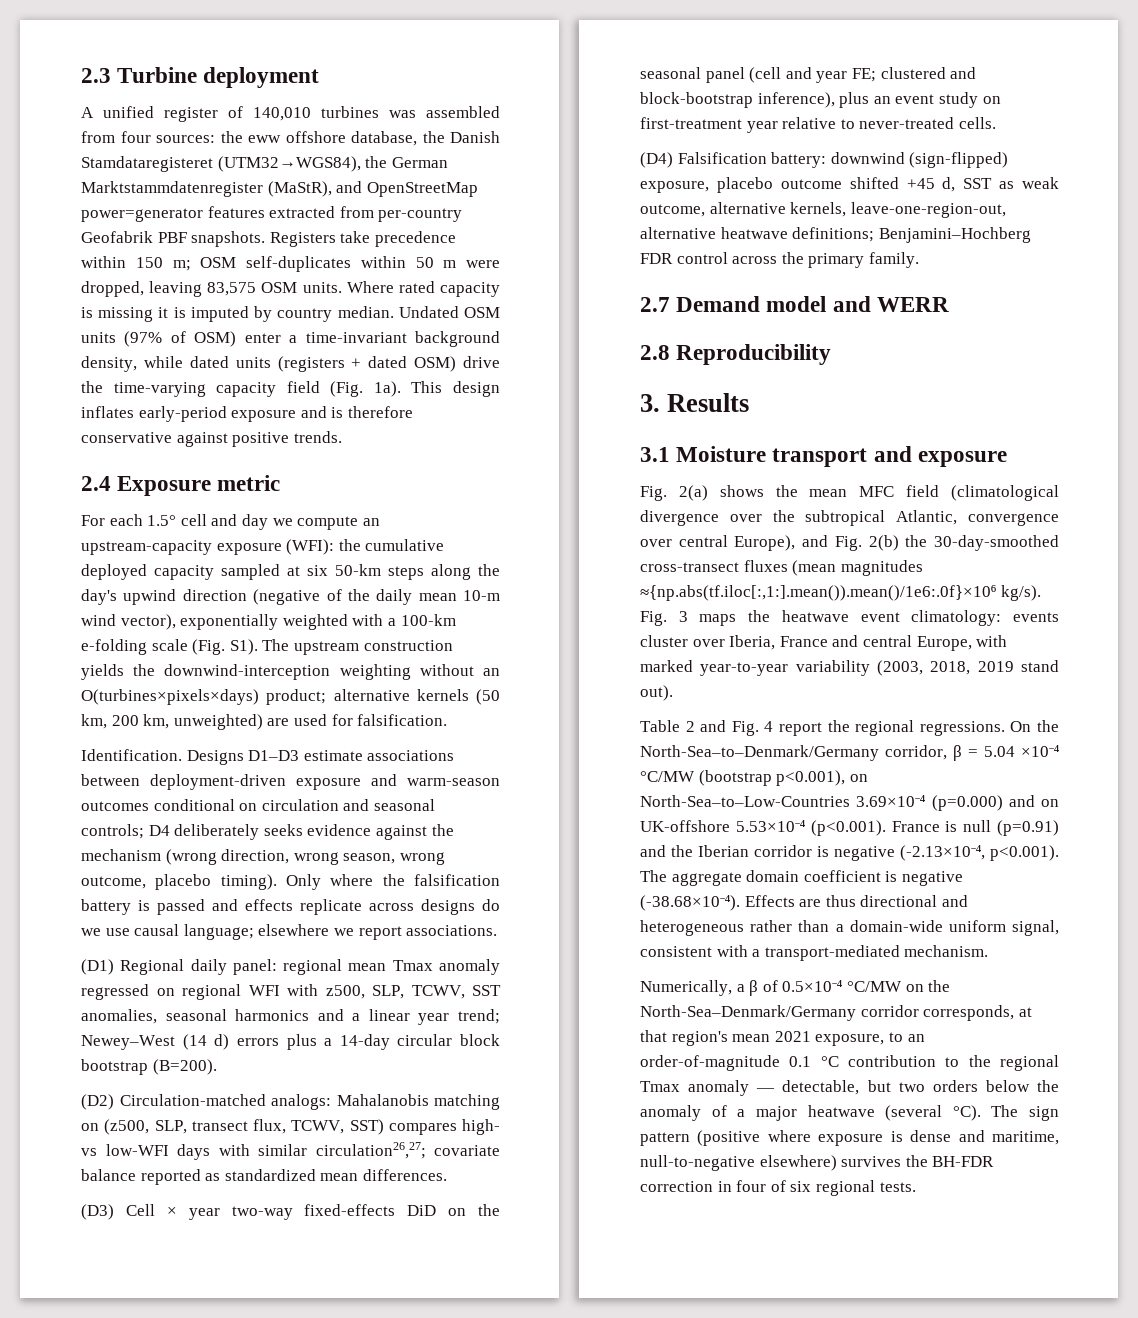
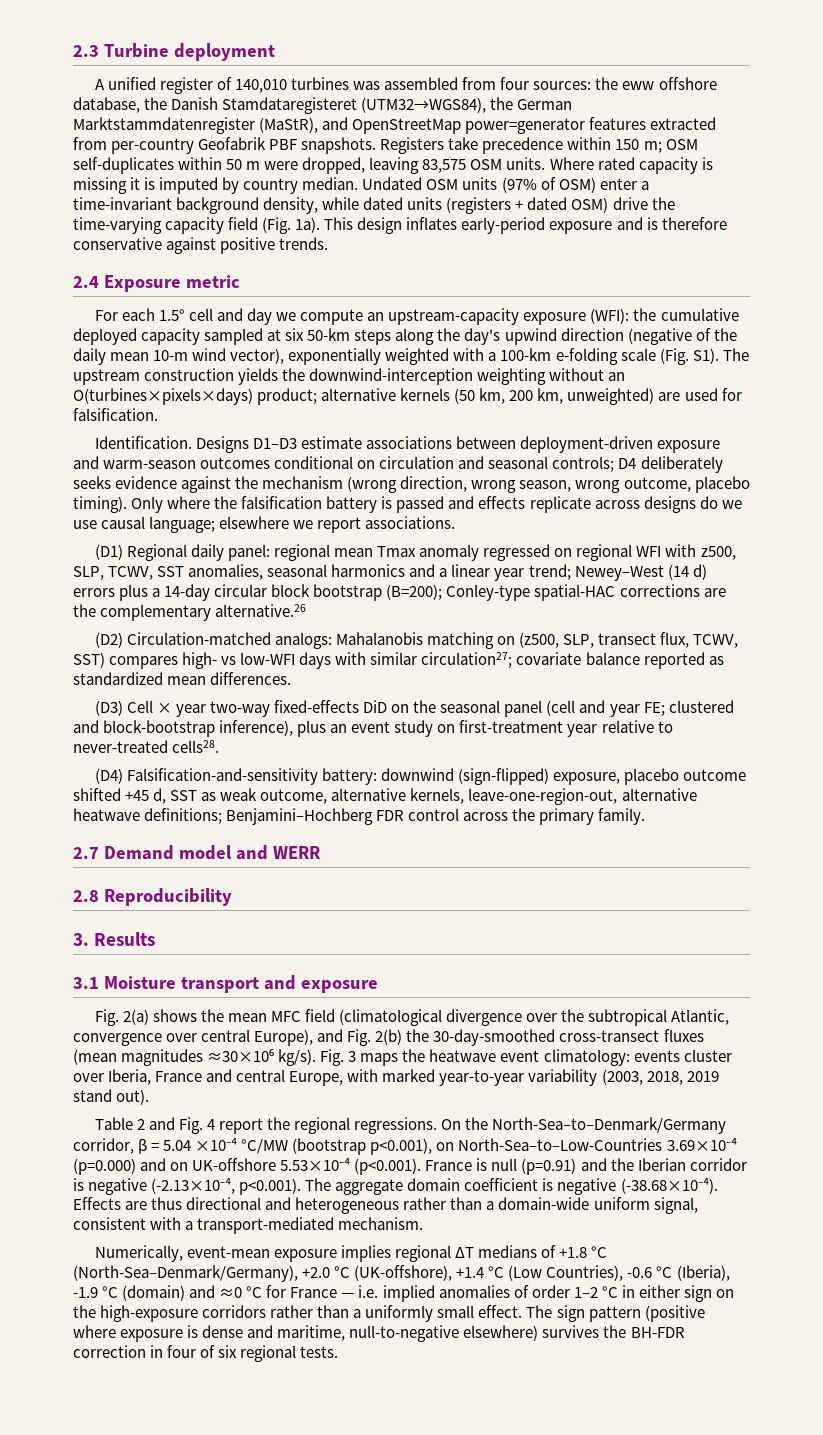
- (D1) Regional daily panel: regional mean Tmax anomaly regressed on regional WFI with z500, SLP, TCWV, SST anomalies, seasonal harmonics and a linear year trend; Newey–West (14 d) errors plus a 14-day circular block bootstrap (B=200).
+ (D1) Regional daily panel: regional mean Tmax anomaly regressed on regional WFI with z500, SLP, TCWV, SST anomalies, seasonal harmonics and a linear year trend; Newey–West (14 d) errors plus a 14-day circular block bootstrap (B=200); Conley-type spatial-HAC corrections are the complementary alternative.26
- (D2) Circulation-matched analogs: Mahalanobis matching on (z500, SLP, transect flux, TCWV, SST) compares high- vs low-WFI days with similar circulation26,27; covariate balance reported as standardized mean differences.
+ (D2) Circulation-matched analogs: Mahalanobis matching on (z500, SLP, transect flux, TCWV, SST) compares high- vs low-WFI days with similar circulation27; covariate balance reported as standardized mean differences.
- (D3) Cell × year two-way fixed-effects DiD on the seasonal panel (cell and year FE; clustered and block-bootstrap inference), plus an event study on first-treatment year relative to never-treated cells.
+ (D3) Cell × year two-way fixed-effects DiD on the seasonal panel (cell and year FE; clustered and block-bootstrap inference), plus an event study on first-treatment year relative to never-treated cells28.
- (D4) Falsification battery: downwind (sign-flipped) exposure, placebo outcome shifted +45 d, SST as weak outcome, alternative kernels, leave-one-region-out, alternative heatwave definitions; Benjamini–Hochberg FDR control across the primary family.
+ (D4) Falsification-and-sensitivity battery: downwind (sign-flipped) exposure, placebo outcome shifted +45 d, SST as weak outcome, alternative kernels, leave-one-region-out, alternative heatwave definitions; Benjamini–Hochberg FDR control across the primary family.
- Fig. 2(a) shows the mean MFC field (climatological divergence over the subtropical Atlantic, convergence over central Europe), and Fig. 2(b) the 30-day-smoothed cross-transect fluxes (mean magnitudes ≈{np.abs(tf.iloc[:,1:].mean()).mean()/1e6:.0f}×10⁶ kg/s).
+ Fig. 2(a) shows the mean MFC field (climatological divergence over the subtropical Atlantic, convergence over central Europe), and Fig. 2(b) the 30-day-smoothed cross-transect fluxes (mean magnitudes ≈30×10⁶ kg/s).
- Numerically, a β of 0.5×10⁻⁴ °C/MW on the North-Sea–Denmark/Germany corridor corresponds, at that region's mean 2021 exposure, to an order-of-magnitude 0.1 °C contribution to the regional Tmax anomaly — detectable, but two orders below the anomaly of a major heatwave (several °C).
+ Numerically, event-mean exposure implies regional ΔT medians of +1.8 °C (North-Sea–Denmark/Germany), +2.0 °C (UK-offshore), +1.4 °C (Low Countries), -0.6 °C (Iberia), -1.9 °C (domain) and ≈0 °C for France — i.e. implied anomalies of order 1–2 °C in either sign on the high-exposure corridors rather than a uniformly small effect.

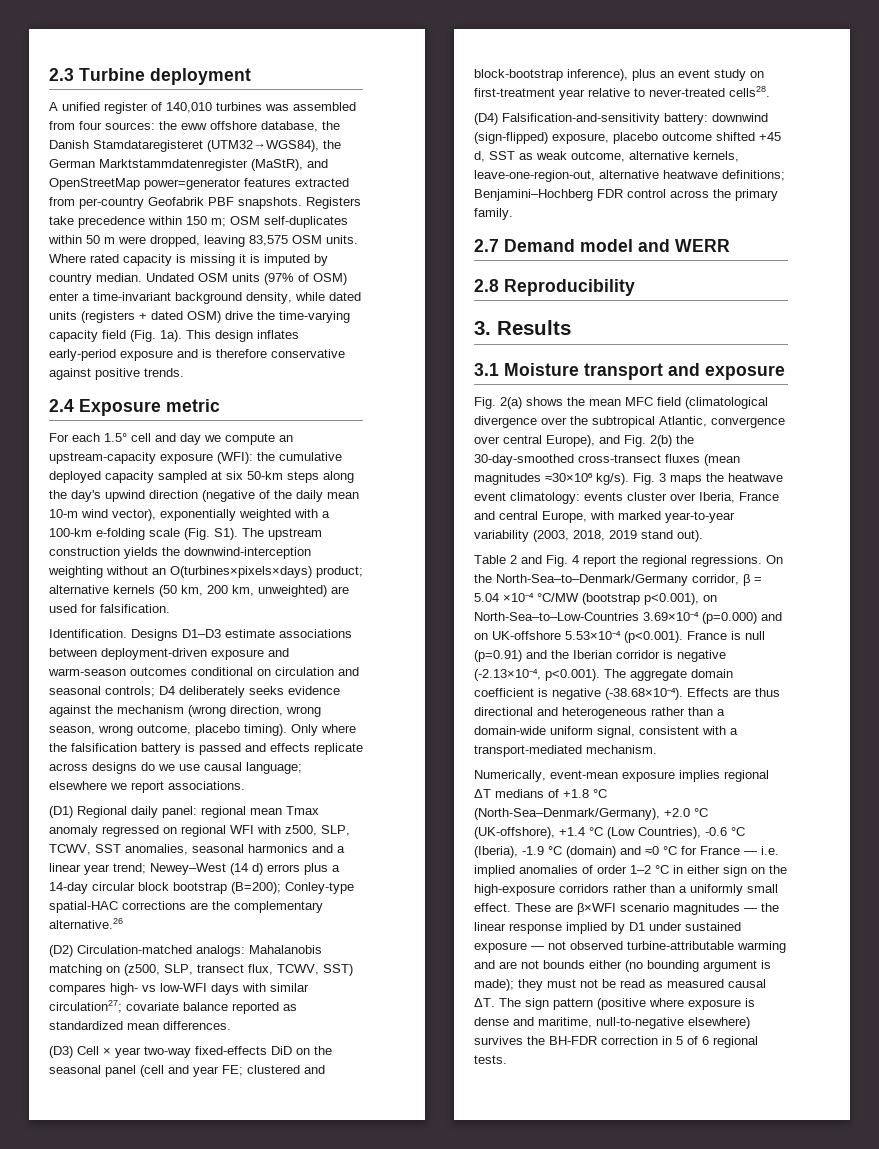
- The sign pattern (positive where exposure is dense and maritime, null-to-negative elsewhere) survives the BH-FDR correction in four of six regional tests.
+ These are β×WFI scenario magnitudes — the linear response implied by D1 under sustained exposure — not observed turbine-attributable warming and are not bounds either (no bounding argument is made); they must not be read as measured causal ΔT. The sign pattern (positive where exposure is dense and maritime, null-to-negative elsewhere) survives the BH-FDR correction in 5 of 6 regional tests.

